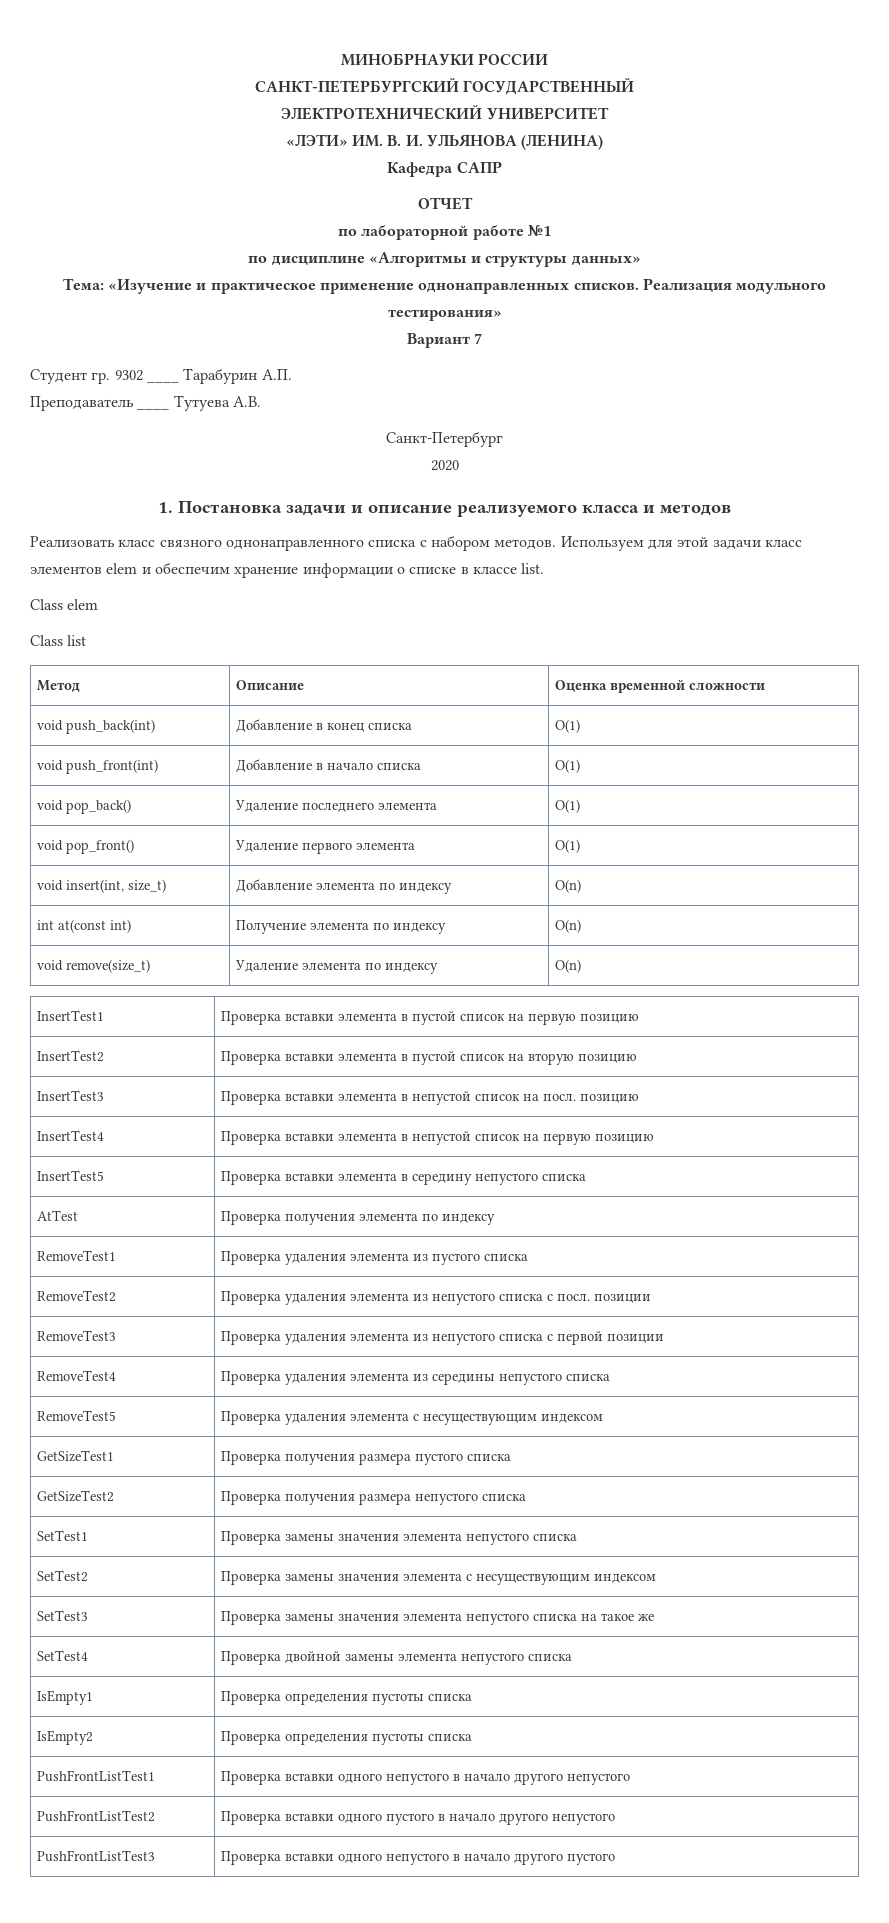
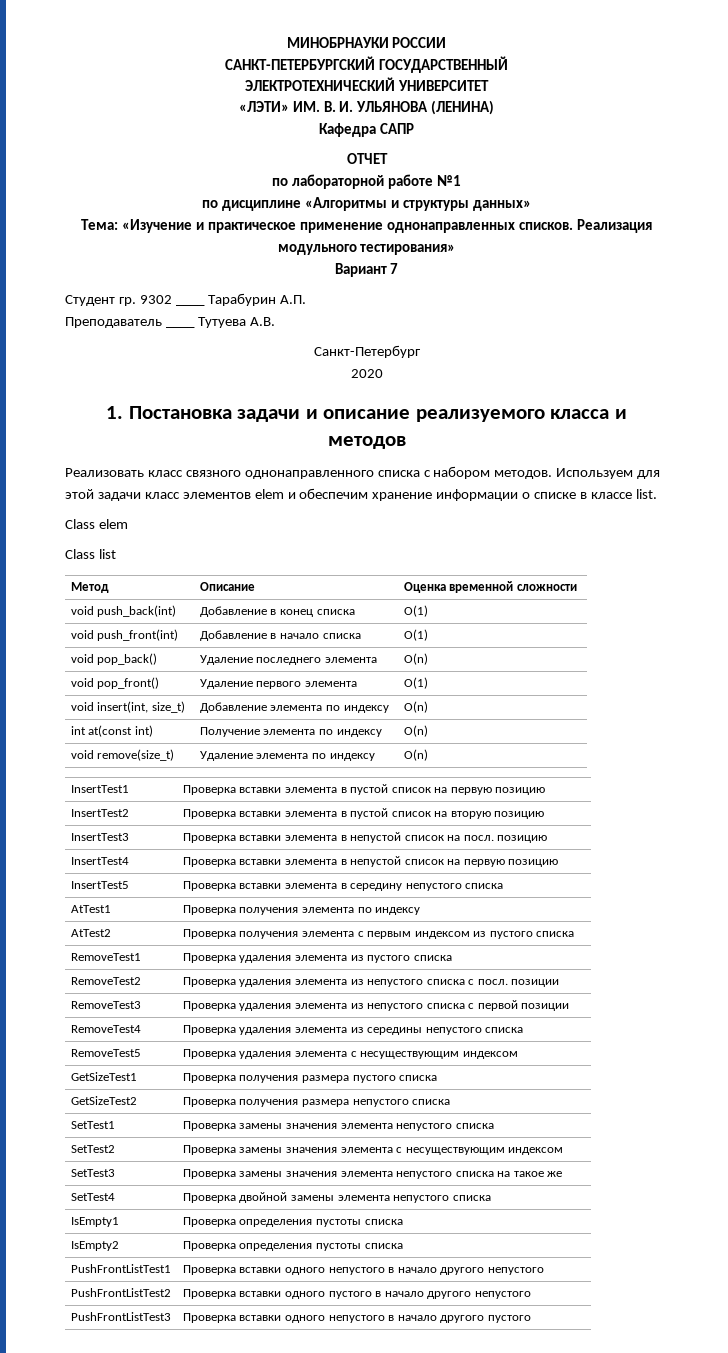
- void pop_back() | Удаление последнего элемента | O(1)
+ void pop_back() | Удаление последнего элемента | O(n)
- AtTest | Проверка получения элемента по индексу
+ AtTest1 | Проверка получения элемента по индексу
+ AtTest2 | Проверка получения элемента с первым индексом из пустого списка

